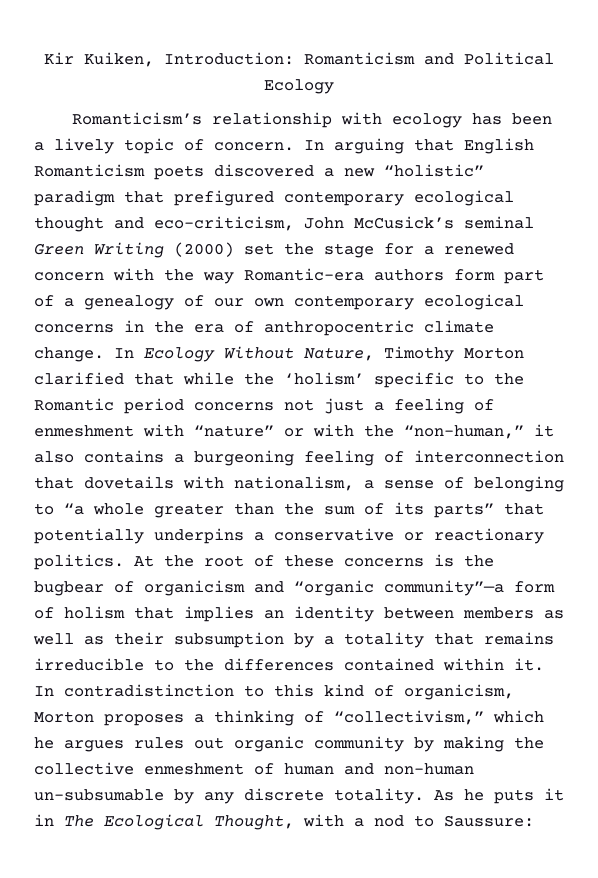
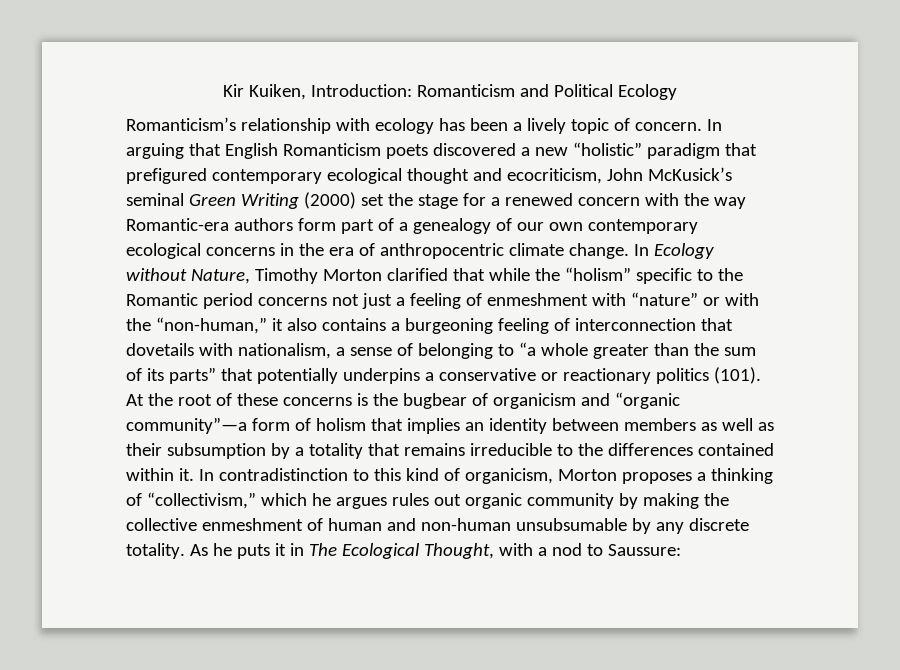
- In arguing that English Romanticism poets discovered a new “holistic” paradigm that prefigured contemporary ecological thought and eco-criticism, John McCusick’s seminal Green Writing (2000) set the stage for a renewed concern with the way Romantic-era authors form part of a genealogy of our own contemporary ecological concerns in the era of anthropocentric climate change.
+ In arguing that English Romanticism poets discovered a new “holistic” paradigm that prefigured contemporary ecological thought and ecocriticism, John McKusick’s seminal Green Writing (2000) set the stage for a renewed concern with the way Romantic-era authors form part of a genealogy of our own contemporary ecological concerns in the era of anthropocentric climate change.
- In Ecology Without Nature, Timothy Morton clarified that while the ‘holism’ specific to the Romantic period concerns not just a feeling of enmeshment with “nature” or with the “non-human,” it also contains a burgeoning feeling of interconnection that dovetails with nationalism, a sense of belonging to “a whole greater than the sum of its parts” that potentially underpins a conservative or reactionary politics.
+ In Ecology without Nature, Timothy Morton clarified that while the “holism” specific to the Romantic period concerns not just a feeling of enmeshment with “nature” or with the “non-human,” it also contains a burgeoning feeling of interconnection that dovetails with nationalism, a sense of belonging to “a whole greater than the sum of its parts” that potentially underpins a conservative or reactionary politics (101).
- In contradistinction to this kind of organicism, Morton proposes a thinking of “collectivism,” which he argues rules out organic community by making the collective enmeshment of human and non-human un-subsumable by any discrete totality.
+ In contradistinction to this kind of organicism, Morton proposes a thinking of “collectivism,” which he argues rules out organic community by making the collective enmeshment of human and non-human unsubsumable by any discrete totality.

